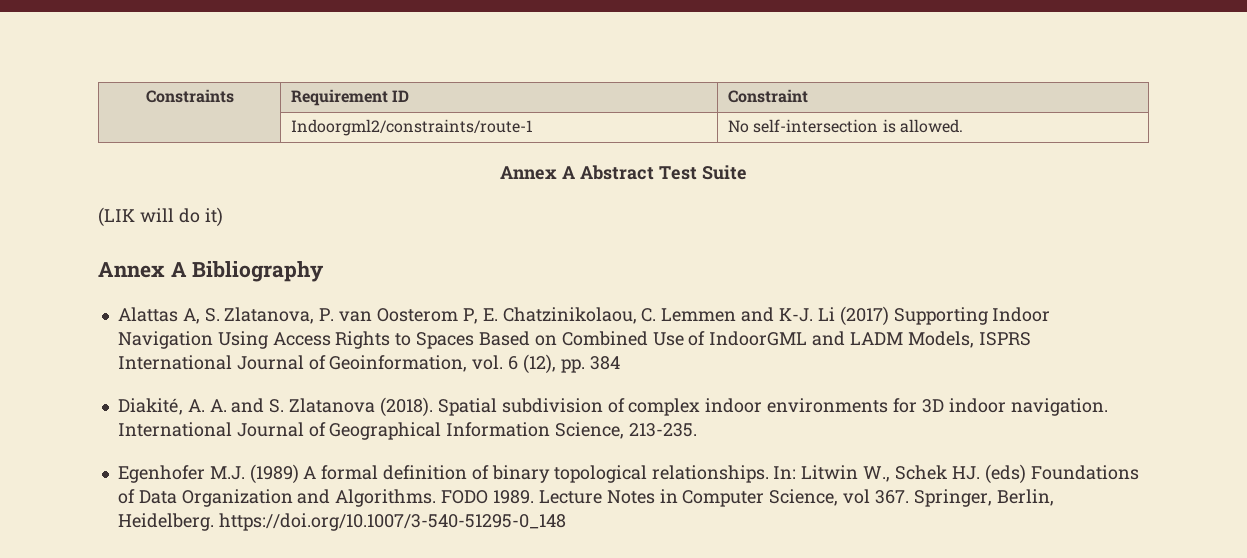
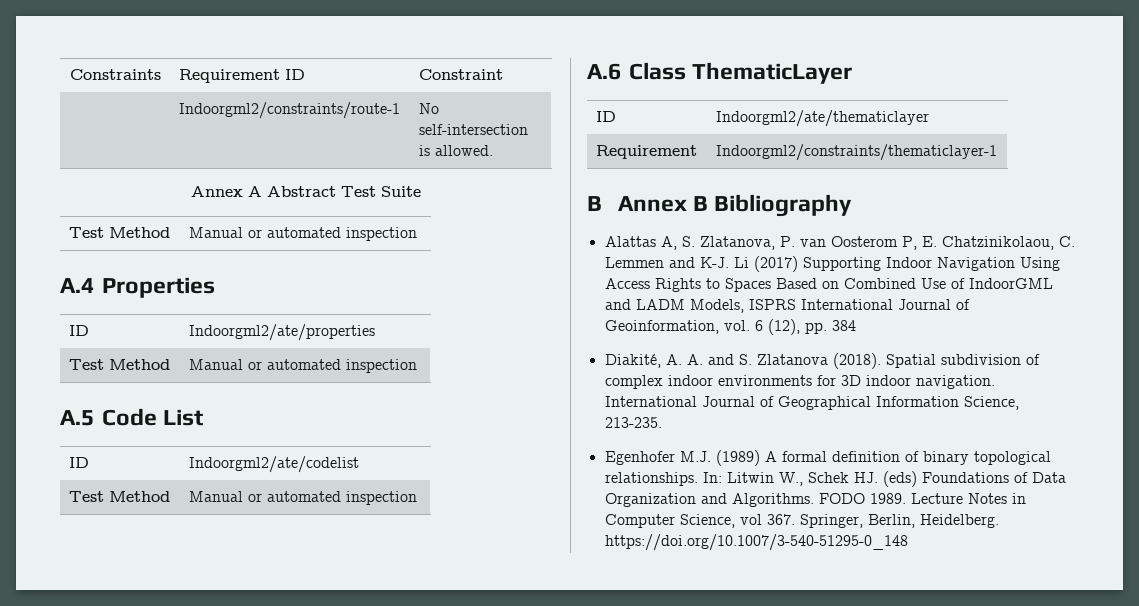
  Annex A Abstract Test Suite
- (LIK will do it)
- Annex A Bibliography
+ Test Method | Manual or automated inspection
+ A.4 Properties
+ ID | Indoorgml2/ate/properties
+ Test Method | Manual or automated inspection
+ A.5 Code List
+ ID | Indoorgml2/ate/codelist
+ Test Method | Manual or automated inspection
+ A.6 Class ThematicLayer
+ ID | Indoorgml2/ate/thematiclayer
+ Requirement | Indoorgml2/constraints/thematiclayer-1
+ B Annex B Bibliography

